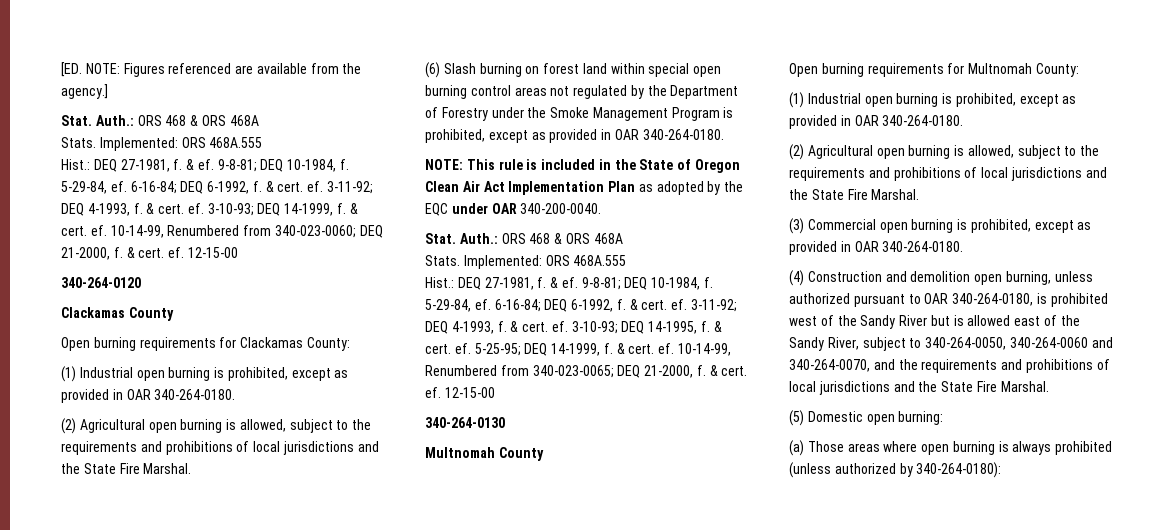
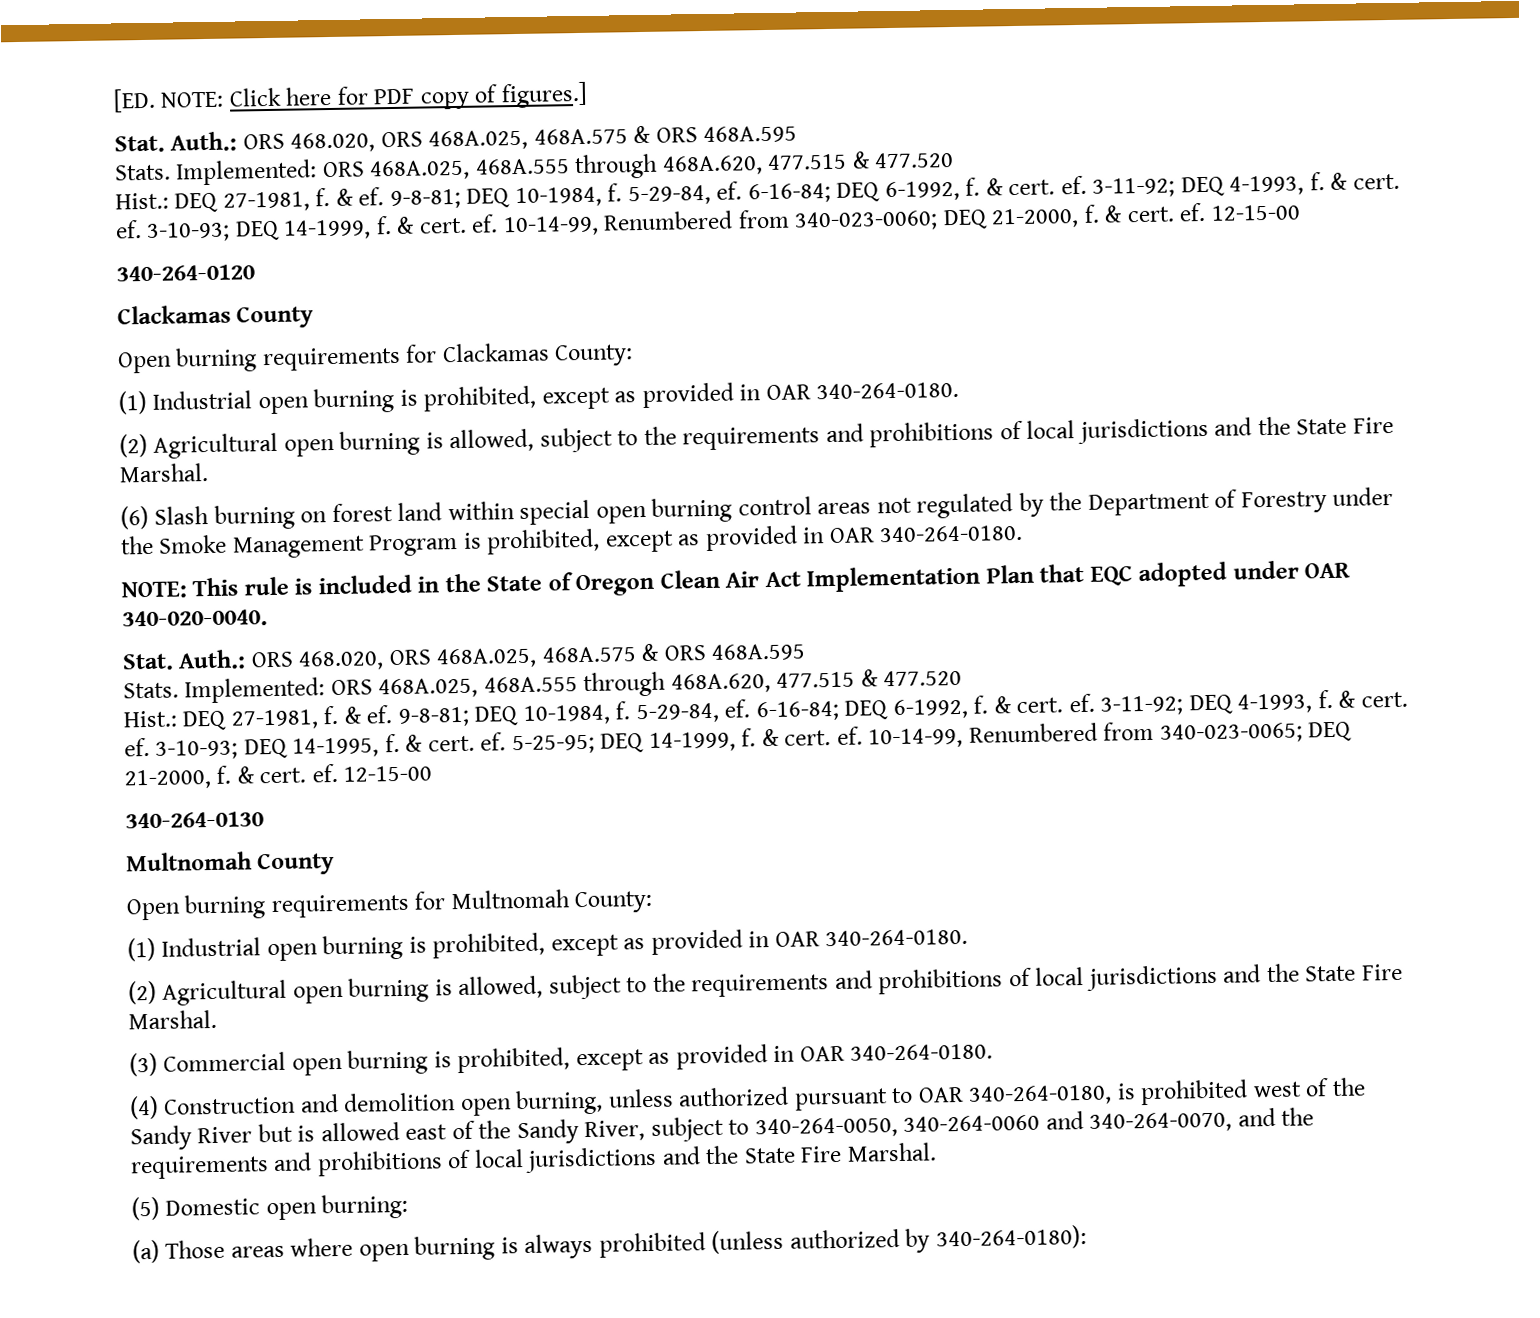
- [ED. NOTE: Figures referenced are available from the agency.]
- Stat. Auth.: ORS 468 & ORS 468A
- Stats. Implemented: ORS 468A.555
+ [ED. NOTE: Click here for PDF copy of figures.]
+ Stat. Auth.: ORS 468.020, ORS 468A.025, 468A.575 & ORS 468A.595
+ Stats. Implemented: ORS 468A.025, 468A.555 through 468A.620, 477.515 & 477.520
- NOTE: This rule is included in the State of Oregon Clean Air Act Implementation Plan as adopted by the EQC under OAR 340-200-0040.
- Stat. Auth.: ORS 468 & ORS 468A
- Stats. Implemented: ORS 468A.555
+ NOTE: This rule is included in the State of Oregon Clean Air Act Implementation Plan that EQC adopted under OAR 340-020-0040.
+ Stat. Auth.: ORS 468.020, ORS 468A.025, 468A.575 & ORS 468A.595
+ Stats. Implemented: ORS 468A.025, 468A.555 through 468A.620, 477.515 & 477.520

